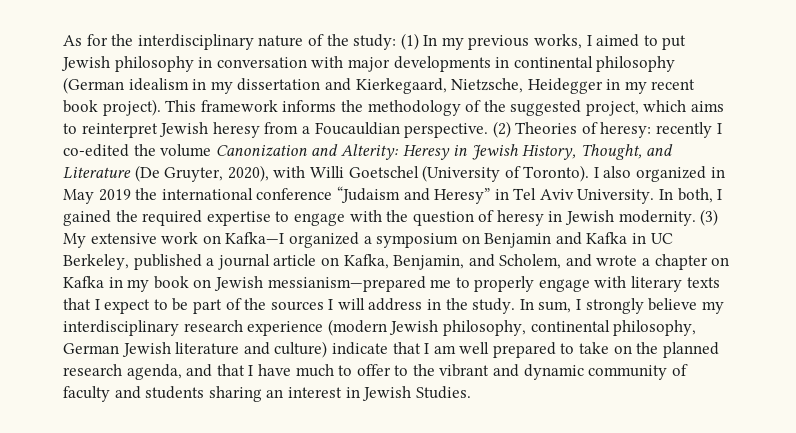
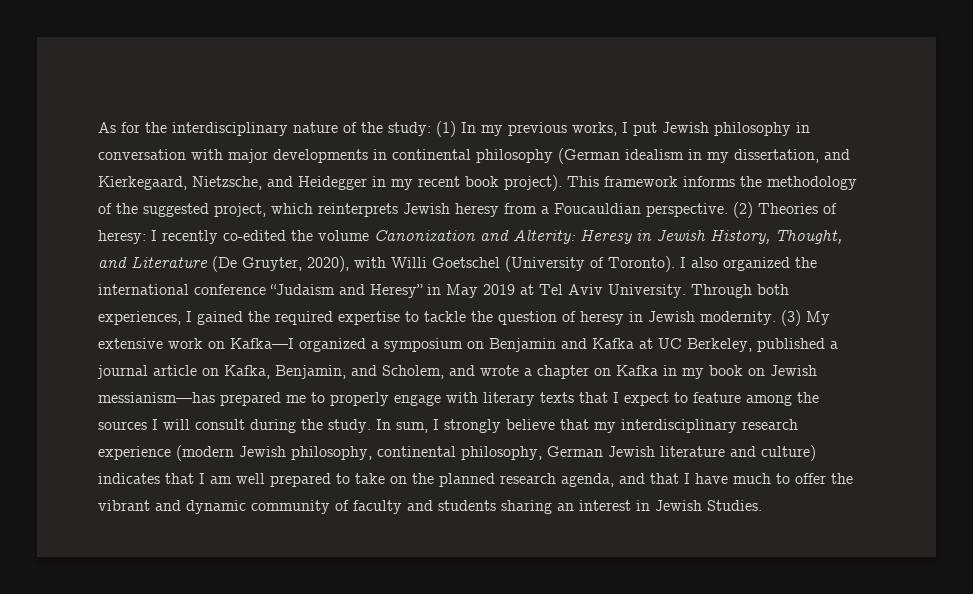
- As for the interdisciplinary nature of the study: (1) In my previous works, I aimed to put Jewish philosophy in conversation with major developments in continental philosophy (German idealism in my dissertation and Kierkegaard, Nietzsche, Heidegger in my recent book project).
+ As for the interdisciplinary nature of the study: (1) In my previous works, I put Jewish philosophy in conversation with major developments in continental philosophy (German idealism in my dissertation, and Kierkegaard, Nietzsche, and Heidegger in my recent book project).
- This framework informs the methodology of the suggested project, which aims to reinterpret Jewish heresy from a Foucauldian perspective.
+ This framework informs the methodology of the suggested project, which reinterprets Jewish heresy from a Foucauldian perspective.
- (2) Theories of heresy: recently I co-edited the volume Canonization and Alterity: Heresy in Jewish History, Thought, and Literature (De Gruyter, 2020), with Willi Goetschel (University of Toronto).
+ (2) Theories of heresy: I recently co-edited the volume Canonization and Alterity: Heresy in Jewish History, Thought, and Literature (De Gruyter, 2020), with Willi Goetschel (University of Toronto).
- I also organized in May 2019 the international conference “Judaism and Heresy” in Tel Aviv University. In both, I gained the required expertise to engage with the question of heresy in Jewish modernity.
+ I also organized the international conference “Judaism and Heresy” in May 2019 at Tel Aviv University. Through both experiences, I gained the required expertise to tackle the question of heresy in Jewish modernity.
- (3) My extensive work on Kafka—I organized a symposium on Benjamin and Kafka in UC Berkeley, published a journal article on Kafka, Benjamin, and Scholem, and wrote a chapter on Kafka in my book on Jewish messianism—prepared me to properly engage with literary texts that I expect to be part of the sources I will address in the study.
+ (3) My extensive work on Kafka—I organized a symposium on Benjamin and Kafka at UC Berkeley, published a journal article on Kafka, Benjamin, and Scholem, and wrote a chapter on Kafka in my book on Jewish messianism—has prepared me to properly engage with literary texts that I expect to feature among the sources I will consult during the study.
- In sum, I strongly believe my interdisciplinary research experience (modern Jewish philosophy, continental philosophy, German Jewish literature and culture) indicate that I am well prepared to take on the planned research agenda, and that I have much to offer to the vibrant and dynamic community of faculty and students sharing an interest in Jewish Studies.
+ In sum, I strongly believe that my interdisciplinary research experience (modern Jewish philosophy, continental philosophy, German Jewish literature and culture) indicates that I am well prepared to take on the planned research agenda, and that I have much to offer the vibrant and dynamic community of faculty and students sharing an interest in Jewish Studies.

